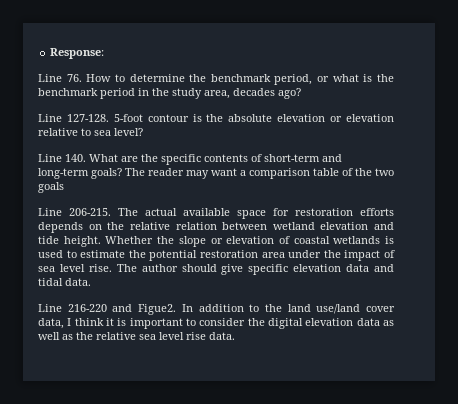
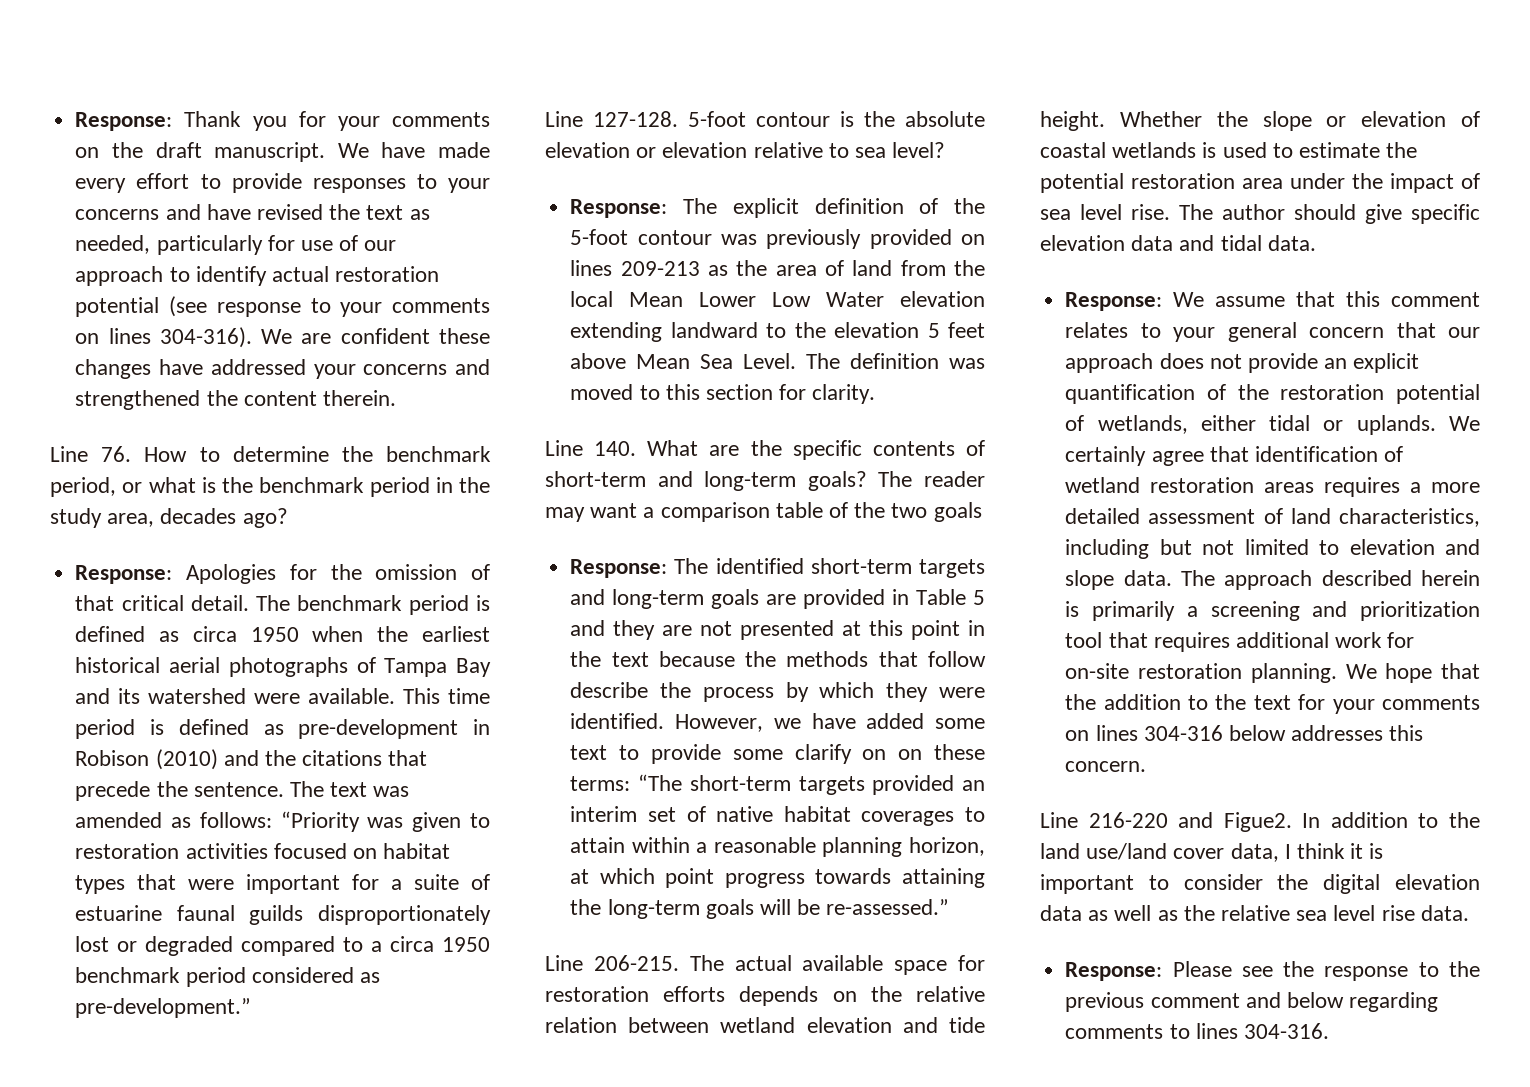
- Response:
+ Response: Thank you for your comments on the draft manuscript. We have made every effort to provide responses to your concerns and have revised the text as needed, particularly for use of our approach to identify actual restoration potential (see response to your comments on lines 304-316). We are confident these changes have addressed your concerns and strengthened the content therein.
+ Response: Apologies for the omission of that critical detail. The benchmark period is defined as circa 1950 when the earliest historical aerial photographs of Tampa Bay and its watershed were available. This time period is defined as pre-development in Robison (2010) and the citations that precede the sentence. The text was amended as follows: “Priority was given to restoration activities focused on habitat types that were important for a suite of estuarine faunal guilds disproportionately lost or degraded compared to a circa 1950 benchmark period considered as pre-development.”
+ Response: The explicit definition of the 5-foot contour was previously provided on lines 209-213 as the area of land from the local Mean Lower Low Water elevation extending landward to the elevation 5 feet above Mean Sea Level. The definition was moved to this section for clarity.
+ Response: The identified short-term targets and long-term goals are provided in Table 5 and they are not presented at this point in the text because the methods that follow describe the process by which they were identified. However, we have added some text to provide some clarify on on these terms: “The short-term targets provided an interim set of native habitat coverages to attain within a reasonable planning horizon, at which point progress towards attaining the long-term goals will be re-assessed.”
+ Response: We assume that this comment relates to your general concern that our approach does not provide an explicit quantification of the restoration potential of wetlands, either tidal or uplands. We certainly agree that identification of wetland restoration areas requires a more detailed assessment of land characteristics, including but not limited to elevation and slope data. The approach described herein is primarily a screening and prioritization tool that requires additional work for on-site restoration planning. We hope that the addition to the text for your comments on lines 304-316 below addresses this concern.
+ Response: Please see the response to the previous comment and below regarding comments to lines 304-316.

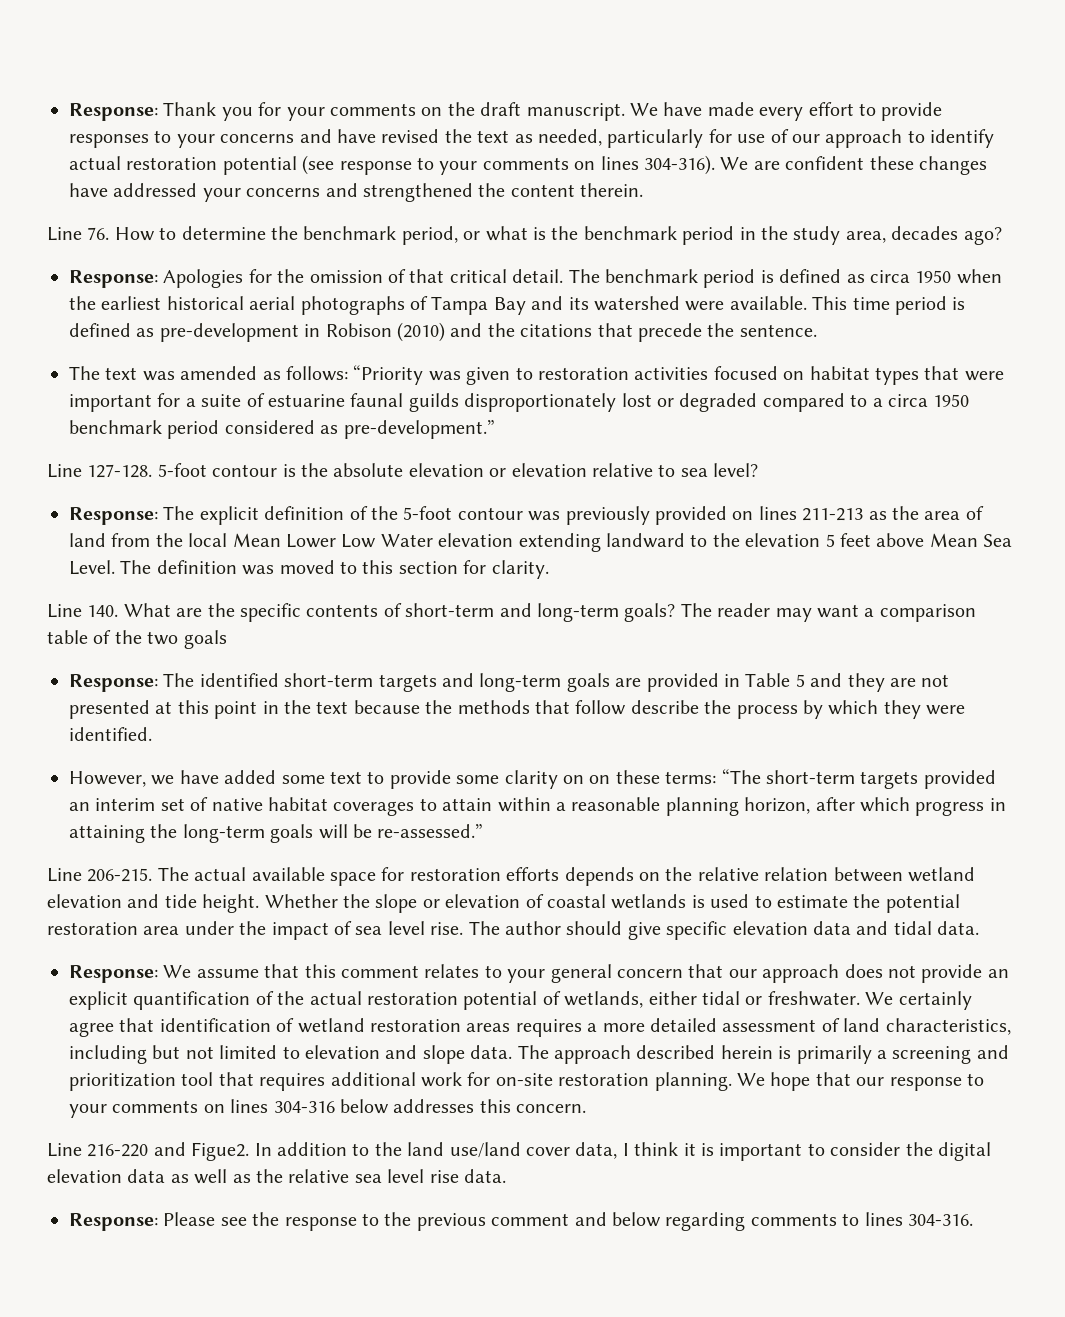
- This time period is defined as pre-development in Robison (2010) and the citations that precede the sentence. The text was amended as follows: “Priority was given to restoration activities focused on habitat types that were important for a suite of estuarine faunal guilds disproportionately lost or degraded compared to a circa 1950 benchmark period considered as pre-development.”
+ This time period is defined as pre-development in Robison (2010) and the citations that precede the sentence.
+ The text was amended as follows: “Priority was given to restoration activities focused on habitat types that were important for a suite of estuarine faunal guilds disproportionately lost or degraded compared to a circa 1950 benchmark period considered as pre-development.”
- Response: The explicit definition of the 5-foot contour was previously provided on lines 209-213 as the area of land from the local Mean Lower Low Water elevation extending landward to the elevation 5 feet above Mean Sea Level.
+ Response: The explicit definition of the 5-foot contour was previously provided on lines 211-213 as the area of land from the local Mean Lower Low Water elevation extending landward to the elevation 5 feet above Mean Sea Level.
- The identified short-term targets and long-term goals are provided in Table 5 and they are not presented at this point in the text because the methods that follow describe the process by which they were identified. However, we have added some text to provide some clarify on on these terms:
+ The identified short-term targets and long-term goals are provided in Table 5 and they are not presented at this point in the text because the methods that follow describe the process by which they were identified.
+ However, we have added some text to provide some clarity on on these terms:
- “The short-term targets provided an interim set of native habitat coverages to attain within a reasonable planning horizon, at which point progress towards attaining the long-term goals will be re-assessed.”
+ “The short-term targets provided an interim set of native habitat coverages to attain within a reasonable planning horizon, after which progress in attaining the long-term goals will be re-assessed.”
- Response: We assume that this comment relates to your general concern that our approach does not provide an explicit quantification of the restoration potential of wetlands, either tidal or uplands.
+ Response: We assume that this comment relates to your general concern that our approach does not provide an explicit quantification of the actual restoration potential of wetlands, either tidal or freshwater.
- We hope that the addition to the text for your comments on lines 304-316 below addresses this concern.
+ We hope that our response to your comments on lines 304-316 below addresses this concern.

